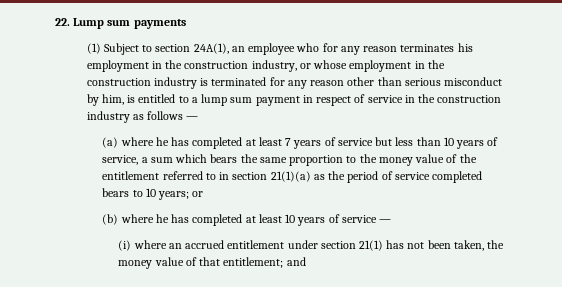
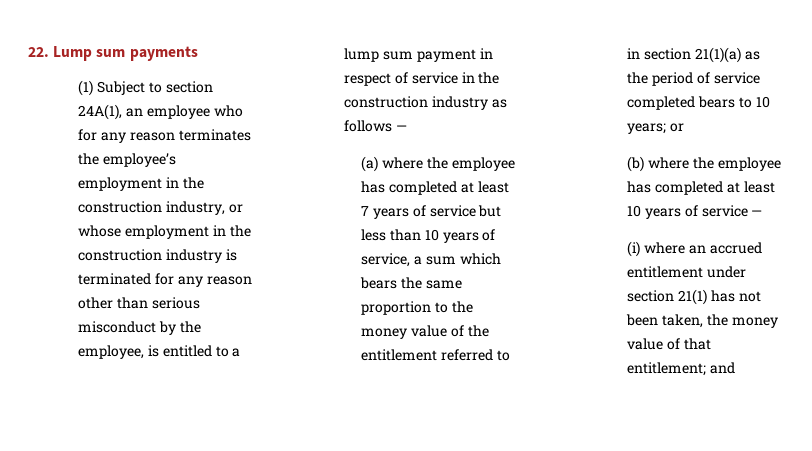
- (1) Subject to section 24A(1), an employee who for any reason terminates his employment in the construction industry, or whose employment in the construction industry is terminated for any reason other than serious misconduct by him, is entitled to a lump sum payment in respect of service in the construction industry as follows —
+ (1) Subject to section 24A(1), an employee who for any reason terminates the employee’s employment in the construction industry, or whose employment in the construction industry is terminated for any reason other than serious misconduct by the employee, is entitled to a lump sum payment in respect of service in the construction industry as follows —
- (a) where he has completed at least 7 years of service but less than 10 years of service, a sum which bears the same proportion to the money value of the entitlement referred to in section 21(1)(a) as the period of service completed bears to 10 years; or
+ (a) where the employee has completed at least 7 years of service but less than 10 years of service, a sum which bears the same proportion to the money value of the entitlement referred to in section 21(1)(a) as the period of service completed bears to 10 years; or
- (b) where he has completed at least 10 years of service —
+ (b) where the employee has completed at least 10 years of service —

